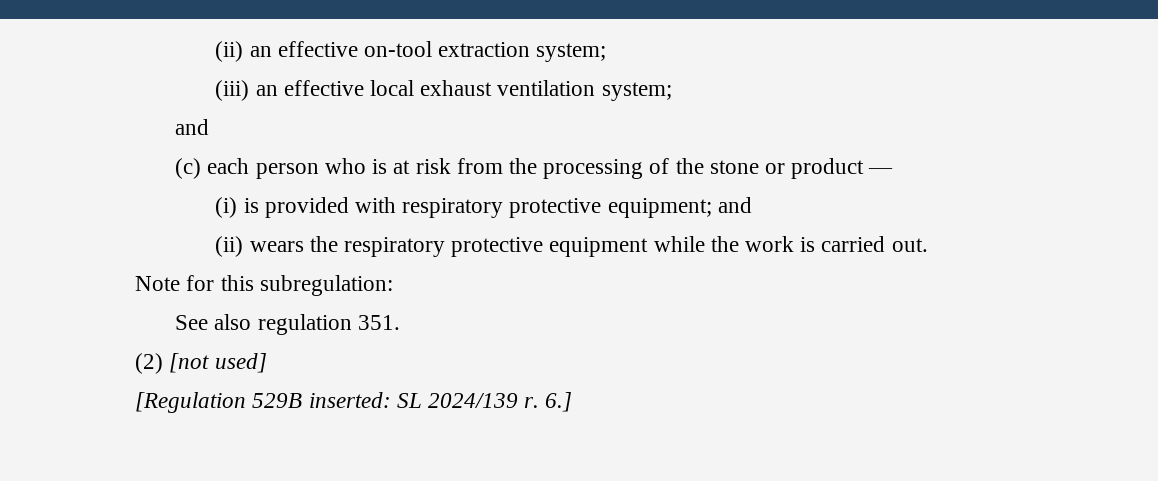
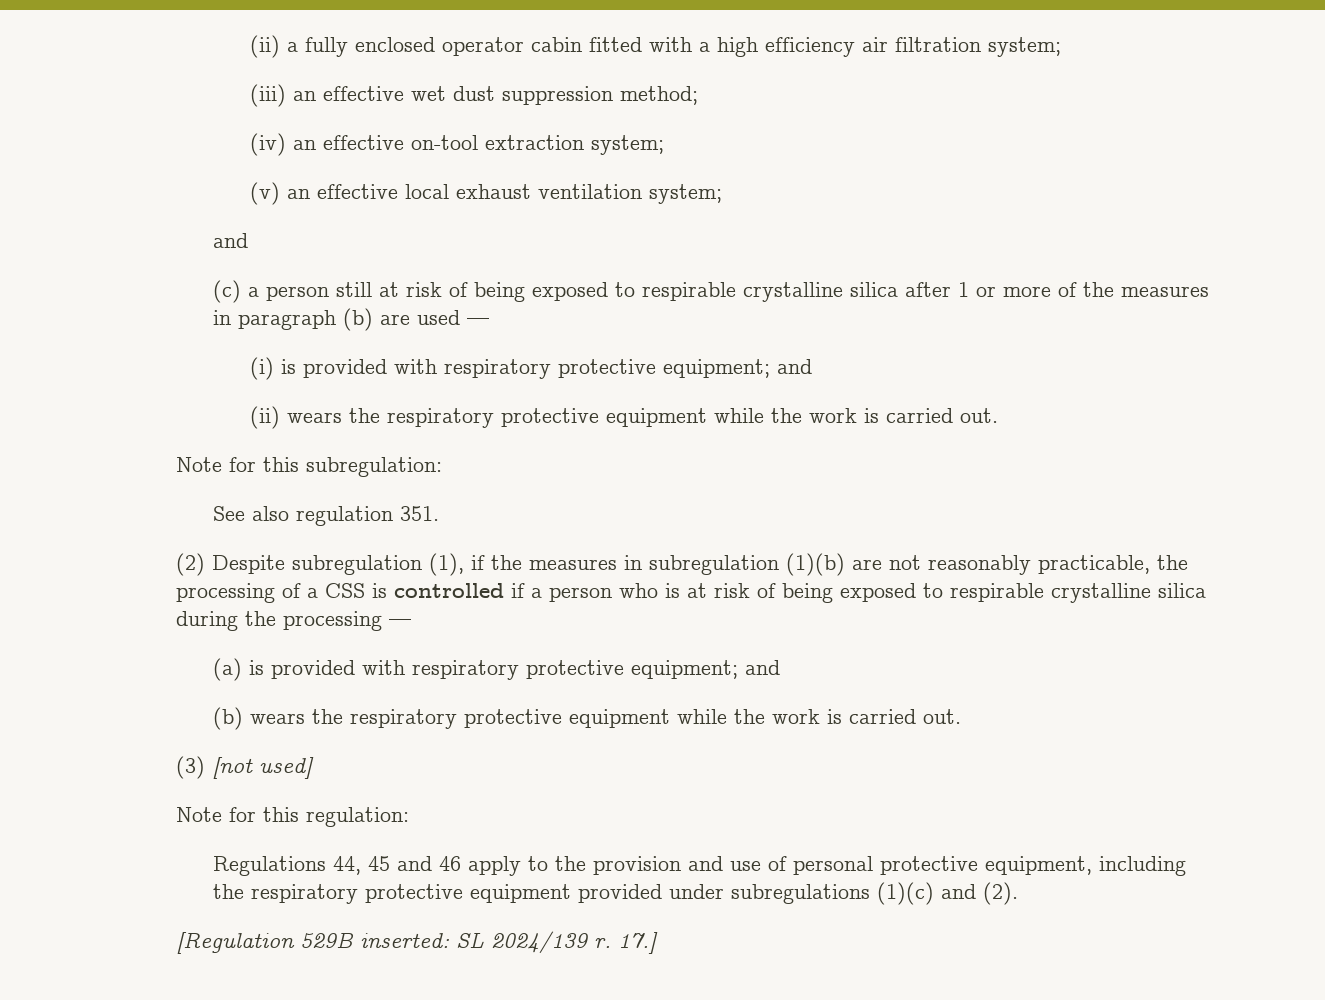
- (ii) an effective on-tool extraction system;
+ (ii) a fully enclosed operator cabin fitted with a high efficiency air filtration system;
+ (iii) an effective wet dust suppression method;
+ (iv) an effective on-tool extraction system;
- (iii) an effective local exhaust ventilation system;
+ (v) an effective local exhaust ventilation system;
- (c) each person who is at risk from the processing of the stone or product —
+ (c) a person still at risk of being exposed to respirable crystalline silica after 1 or more of the measures in paragraph (b) are used —
- (2) [not used]
+ (2) Despite subregulation (1), if the measures in subregulation (1)(b) are not reasonably practicable, the processing of a CSS is controlled if a person who is at risk of being exposed to respirable crystalline silica during the processing —
+ (a) is provided with respiratory protective equipment; and
+ (b) wears the respiratory protective equipment while the work is carried out.
+ (3) [not used]
+ Note for this regulation:
+ Regulations 44, 45 and 46 apply to the provision and use of personal protective equipment, including the respiratory protective equipment provided under subregulations (1)(c) and (2).
- 6.]
+ 17.]

